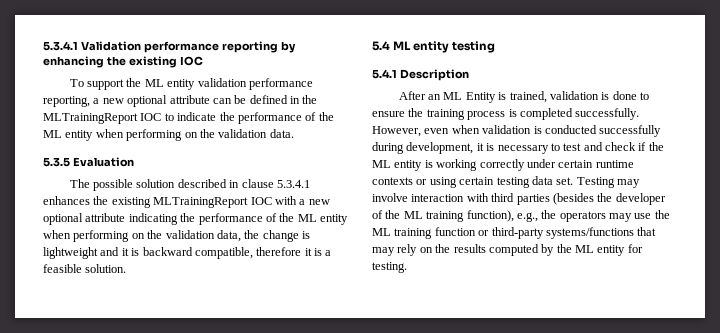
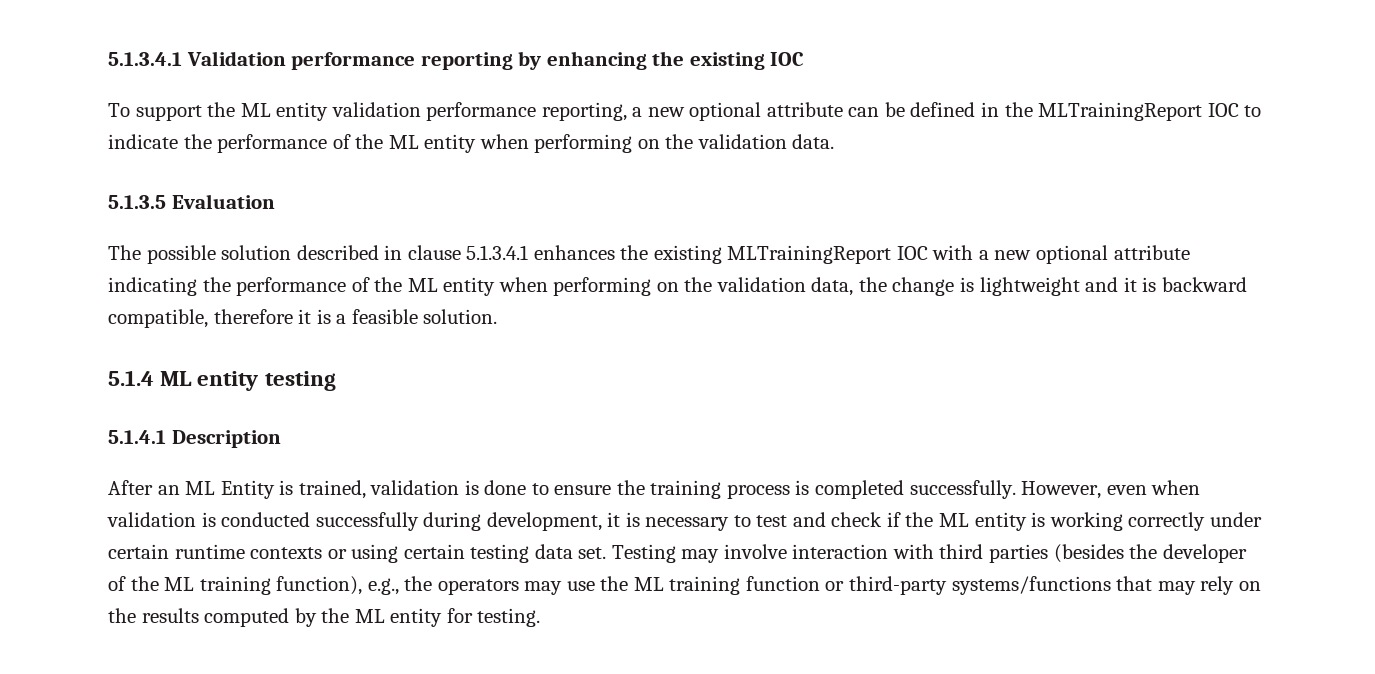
- 5.3.4.1 Validation performance reporting by enhancing the existing IOC
+ 5.1.3.4.1 Validation performance reporting by enhancing the existing IOC
- 5.3.5 Evaluation
+ 5.1.3.5 Evaluation
- The possible solution described in clause 5.3.4.1 enhances the existing MLTrainingReport IOC with a new optional attribute indicating the performance of the ML entity when performing on the validation data, the change is lightweight and it is backward compatible, therefore it is a feasible solution.
+ The possible solution described in clause 5.1.3.4.1 enhances the existing MLTrainingReport IOC with a new optional attribute indicating the performance of the ML entity when performing on the validation data, the change is lightweight and it is backward compatible, therefore it is a feasible solution.
- 5.4 ML entity testing
+ 5.1.4 ML entity testing
- 5.4.1 Description
+ 5.1.4.1 Description

